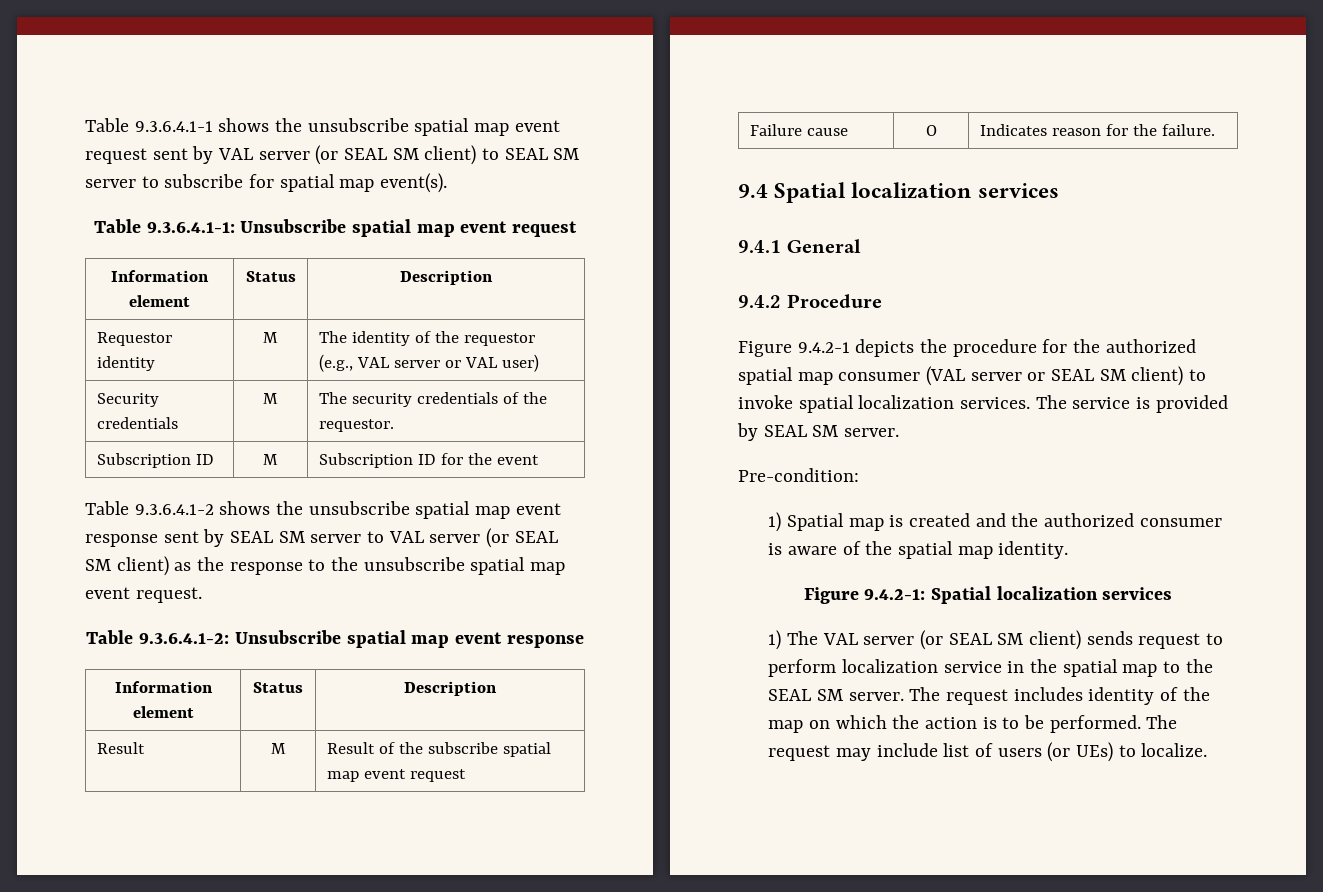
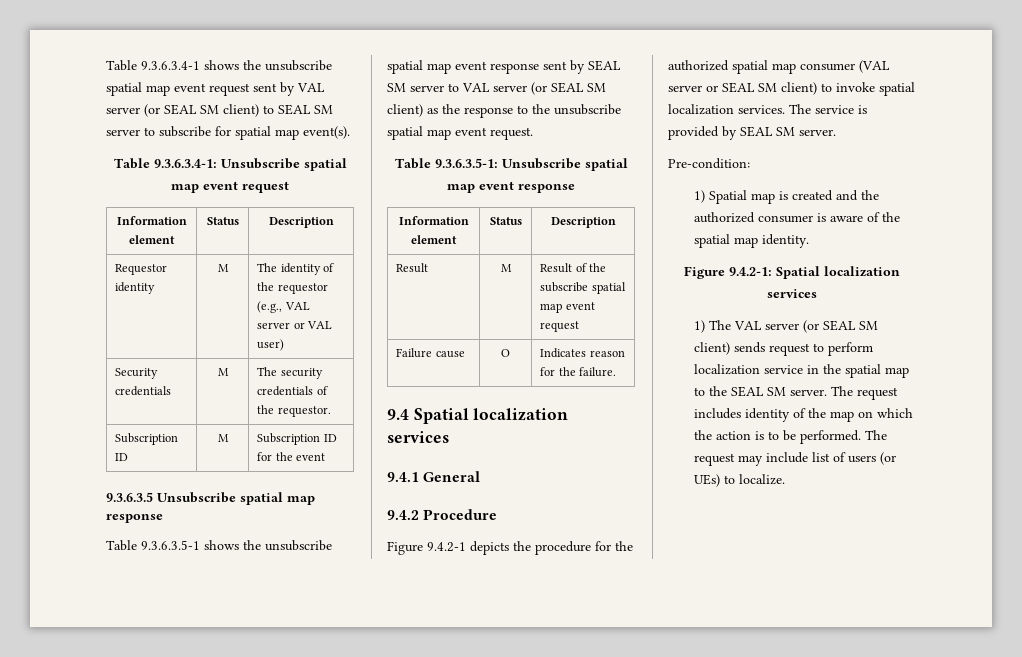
- Table 9.3.6.4.1-1 shows the unsubscribe spatial map event request sent by VAL server (or SEAL SM client) to SEAL SM server to subscribe for spatial map event(s).
+ Table 9.3.6.3.4-1 shows the unsubscribe spatial map event request sent by VAL server (or SEAL SM client) to SEAL SM server to subscribe for spatial map event(s).
- Table 9.3.6.4.1-1: Unsubscribe spatial map event request
+ Table 9.3.6.3.4-1: Unsubscribe spatial map event request
- Table 9.3.6.4.1-2 shows the unsubscribe spatial map event response sent by SEAL SM server to VAL server (or SEAL SM client) as the response to the unsubscribe spatial map event request.
+ 9.3.6.3.5 Unsubscribe spatial map response
+ Table 9.3.6.3.5-1 shows the unsubscribe spatial map event response sent by SEAL SM server to VAL server (or SEAL SM client) as the response to the unsubscribe spatial map event request.
- Table 9.3.6.4.1-2: Unsubscribe spatial map event response
+ Table 9.3.6.3.5-1: Unsubscribe spatial map event response

